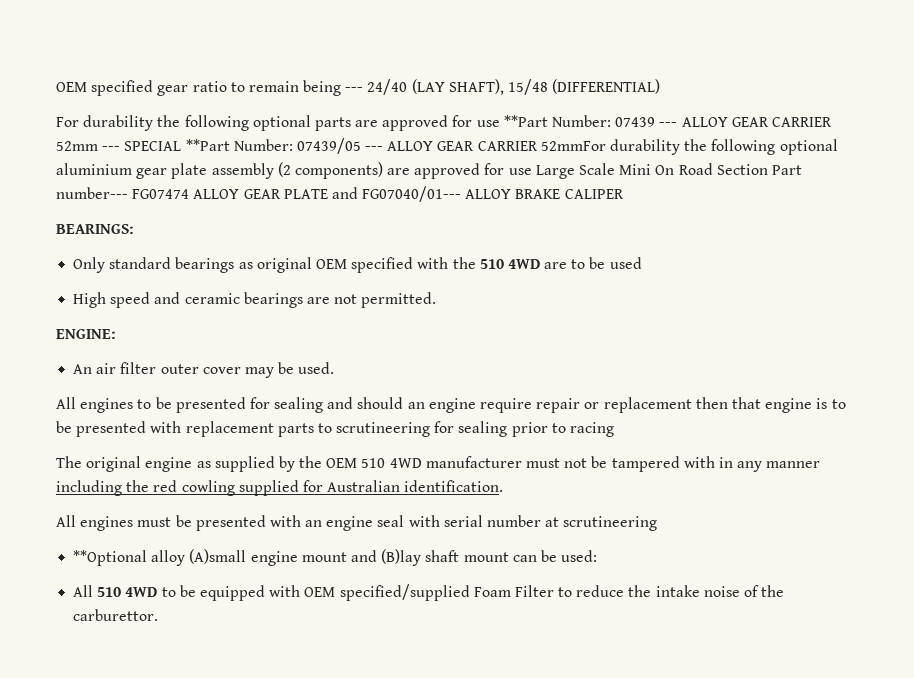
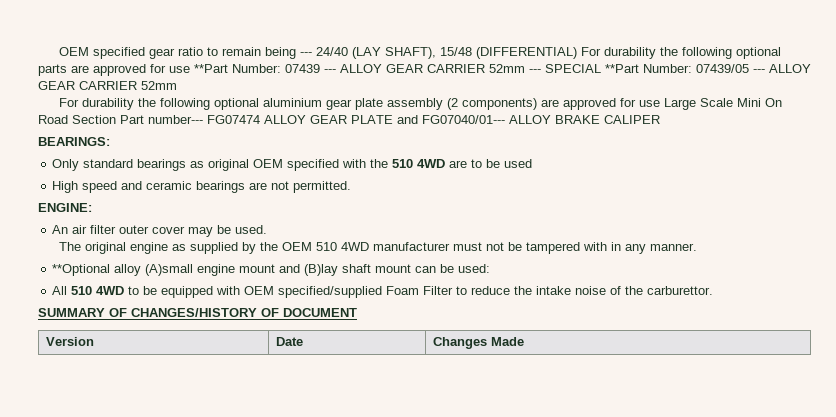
- OEM specified gear ratio to remain being --- 24/40 (LAY SHAFT), 15/48 (DIFFERENTIAL)
- For durability the following optional parts are approved for use **Part Number:
+ OEM specified gear ratio to remain being --- 24/40 (LAY SHAFT), 15/48 (DIFFERENTIAL) For durability the following optional parts are approved for use **Part Number:
- 07439/05 --- ALLOY GEAR CARRIER 52mmFor durability the following optional aluminium gear plate assembly (2 components) are approved for use Large Scale Mini On Road Section Part number--- FG07474 ALLOY GEAR PLATE and FG07040/01--- ALLOY BRAKE CALIPER
+ 07439/05 --- ALLOY GEAR CARRIER 52mm
+ For durability the following optional aluminium gear plate assembly (2 components) are approved for use Large Scale Mini On Road Section Part number--- FG07474 ALLOY GEAR PLATE and FG07040/01--- ALLOY BRAKE CALIPER
- All engines to be presented for sealing and should an engine require repair or replacement then that engine is to be presented with replacement parts to scrutineering for sealing prior to racing
- The original engine as supplied by the OEM 510 4WD manufacturer must not be tampered with in any manner including the red cowling supplied for Australian identification.
- All engines must be presented with an engine seal with serial number at scrutineering
+ The original engine as supplied by the OEM 510 4WD manufacturer must not be tampered with in any manner.
+ SUMMARY OF CHANGES/HISTORY OF DOCUMENT
+ Version | Date | Changes Made

